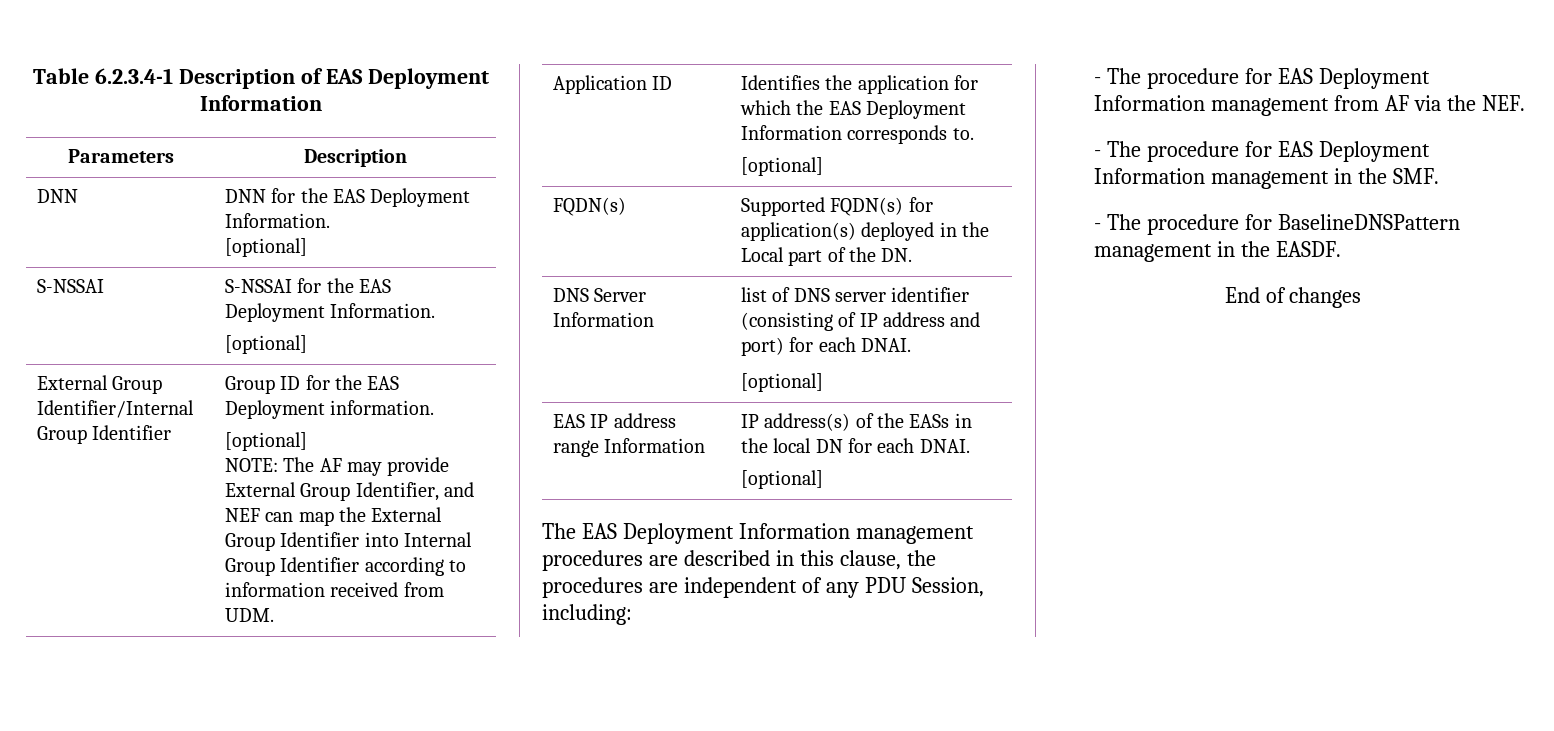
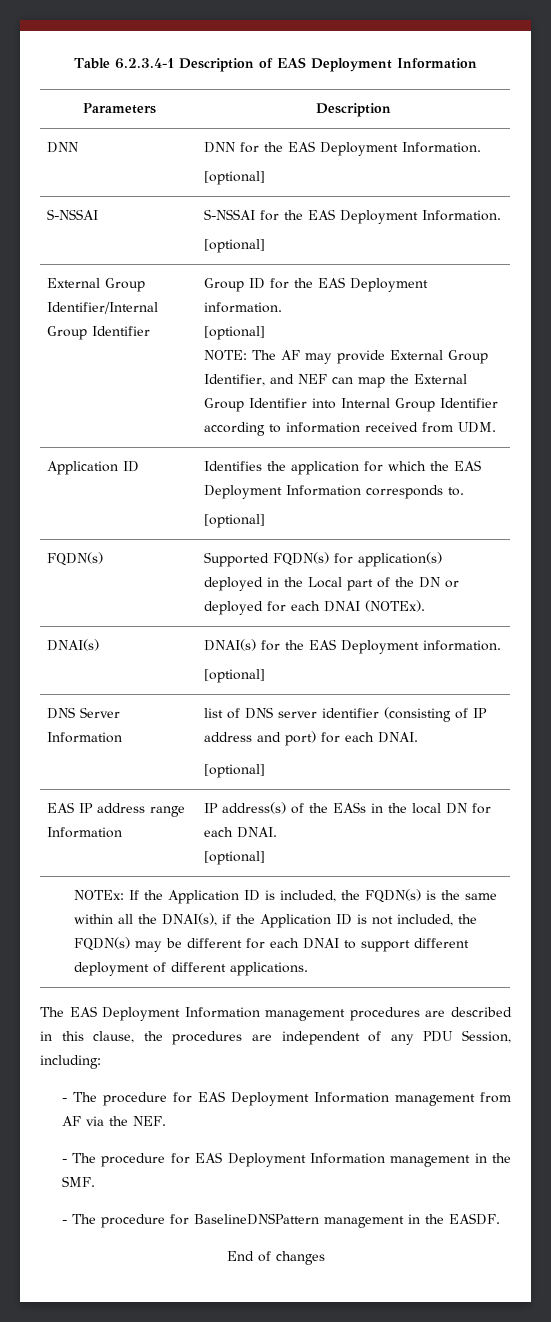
- FQDN(s) | Supported FQDN(s) for application(s) deployed in the Local part of the DN.
+ FQDN(s) | Supported FQDN(s) for application(s) deployed in the Local part of the DN or deployed for each DNAI (NOTEx).
+ DNAI(s) | DNAI(s) for the EAS Deployment information.
+ [optional]
+ NOTEx: If the Application ID is included, the FQDN(s) is the same within all the DNAI(s), if the Application ID is not included, the FQDN(s) may be different for each DNAI to support different deployment of different applications.

